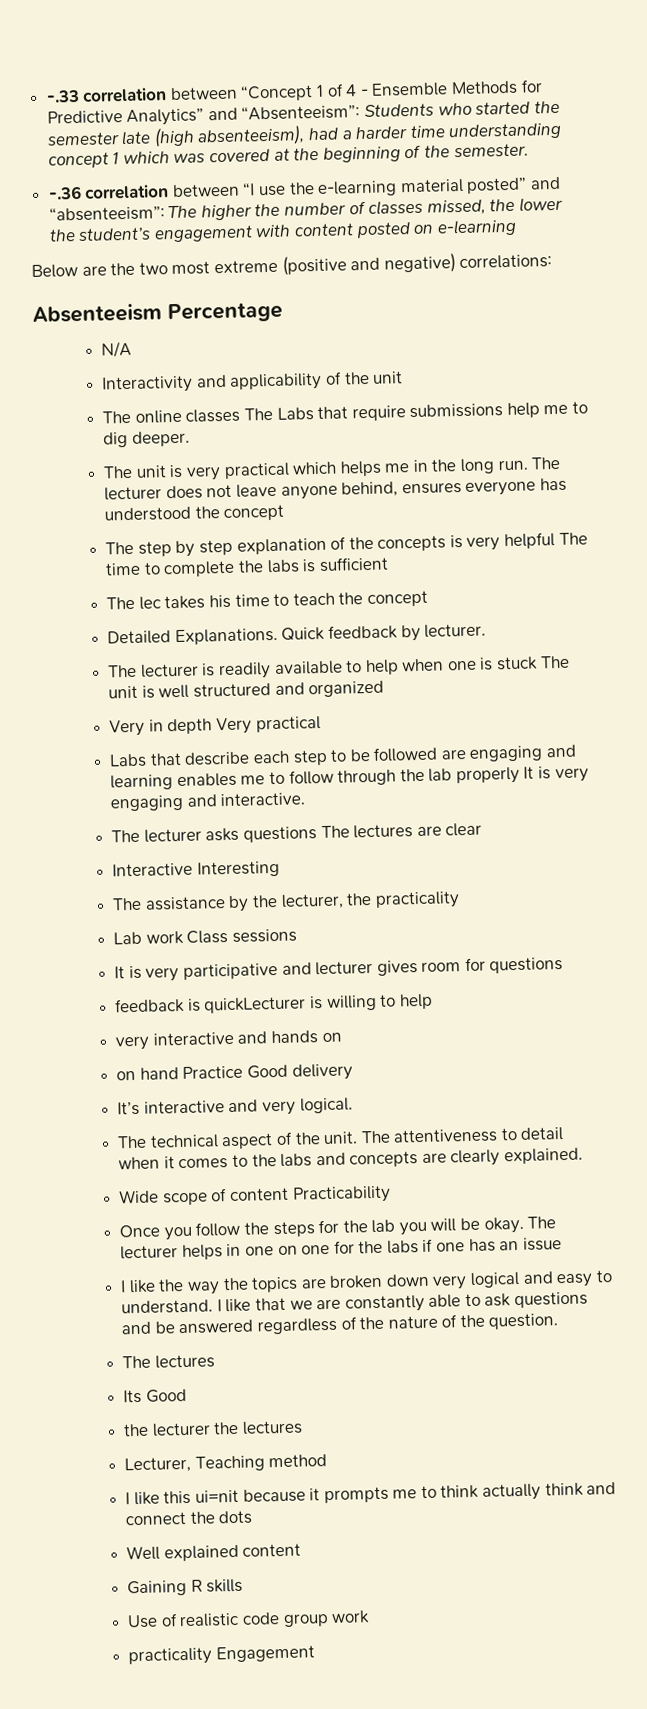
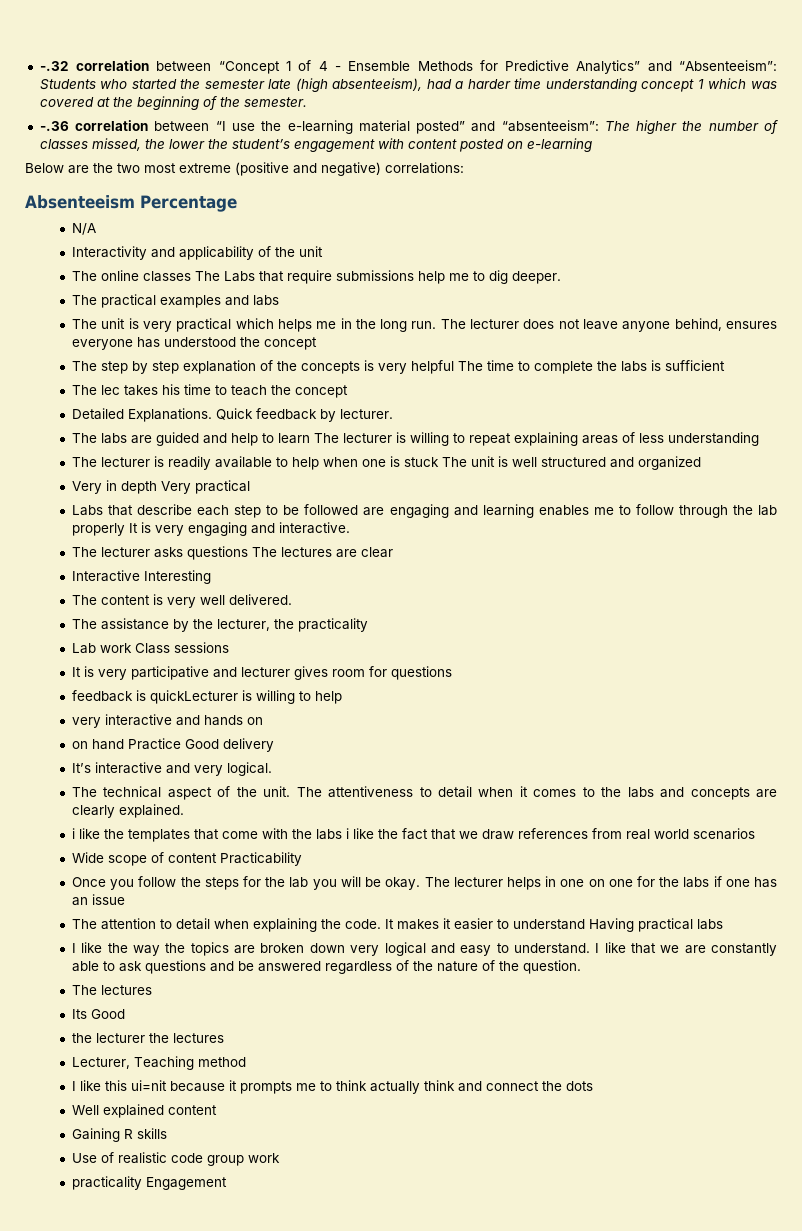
- -.33 correlation between “Concept 1 of 4 - Ensemble Methods for Predictive Analytics” and “Absenteeism”: Students who started the semester late (high absenteeism), had a harder time understanding concept 1 which was covered at the beginning of the semester.
+ -.32 correlation between “Concept 1 of 4 - Ensemble Methods for Predictive Analytics” and “Absenteeism”: Students who started the semester late (high absenteeism), had a harder time understanding concept 1 which was covered at the beginning of the semester.
+ The practical examples and labs
+ The labs are guided and help to learn The lecturer is willing to repeat explaining areas of less understanding
+ The content is very well delivered.
+ i like the templates that come with the labs i like the fact that we draw references from real world scenarios
+ The attention to detail when explaining the code. It makes it easier to understand Having practical labs

